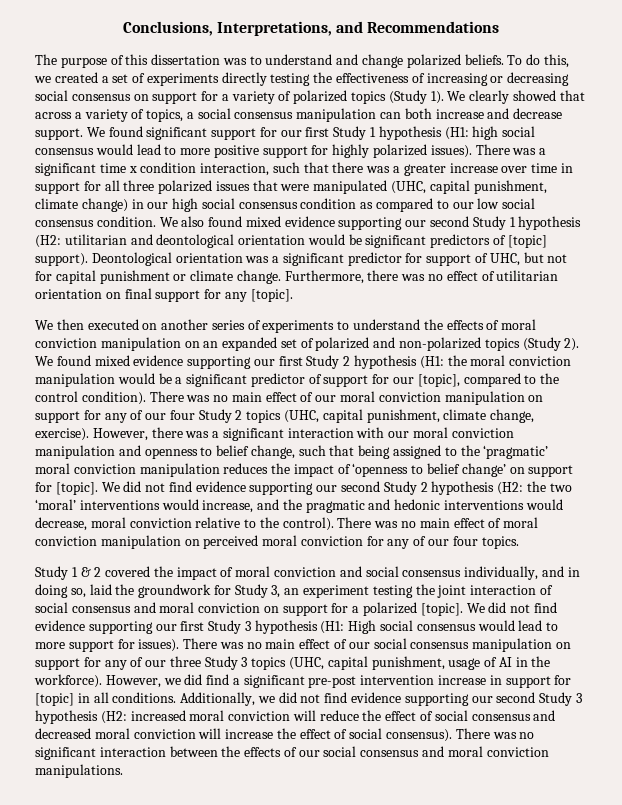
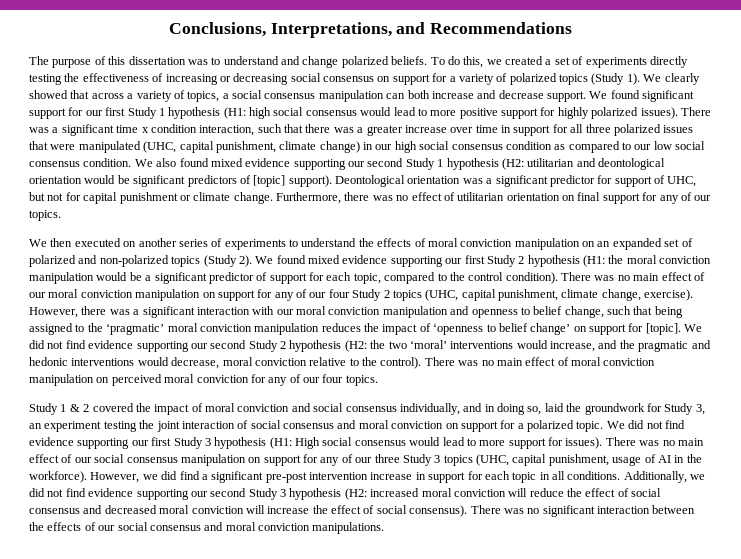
- Furthermore, there was no effect of utilitarian orientation on final support for any [topic].
+ Furthermore, there was no effect of utilitarian orientation on final support for any of our topics.
- We found mixed evidence supporting our first Study 2 hypothesis (H1: the moral conviction manipulation would be a significant predictor of support for our [topic], compared to the control condition).
+ We found mixed evidence supporting our first Study 2 hypothesis (H1: the moral conviction manipulation would be a significant predictor of support for each topic, compared to the control condition).
- Study 1 & 2 covered the impact of moral conviction and social consensus individually, and in doing so, laid the groundwork for Study 3, an experiment testing the joint interaction of social consensus and moral conviction on support for a polarized [topic].
+ Study 1 & 2 covered the impact of moral conviction and social consensus individually, and in doing so, laid the groundwork for Study 3, an experiment testing the joint interaction of social consensus and moral conviction on support for a polarized topic.
- However, we did find a significant pre-post intervention increase in support for [topic] in all conditions.
+ However, we did find a significant pre-post intervention increase in support for each topic in all conditions.

